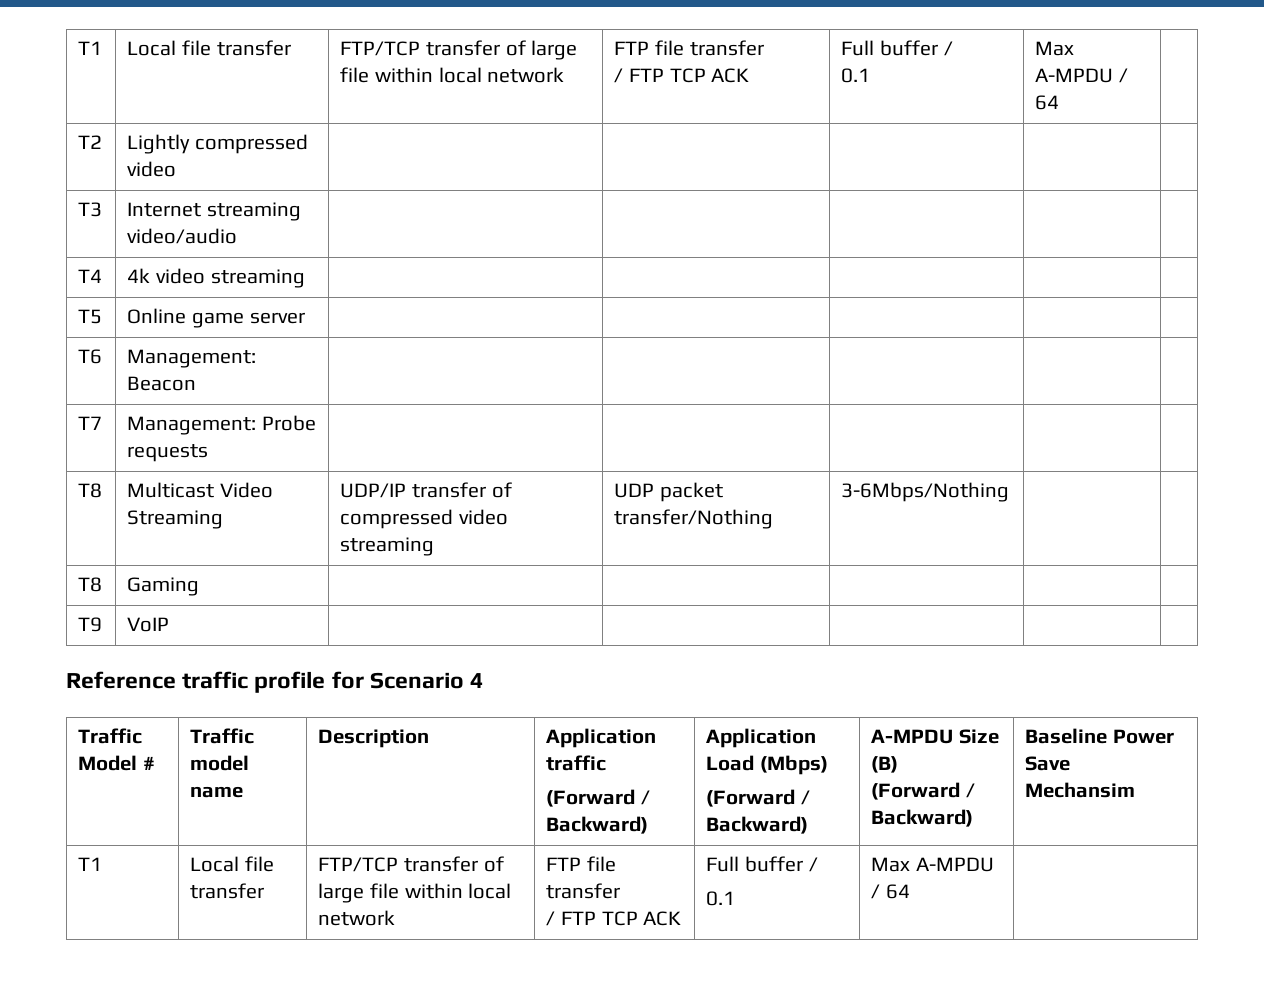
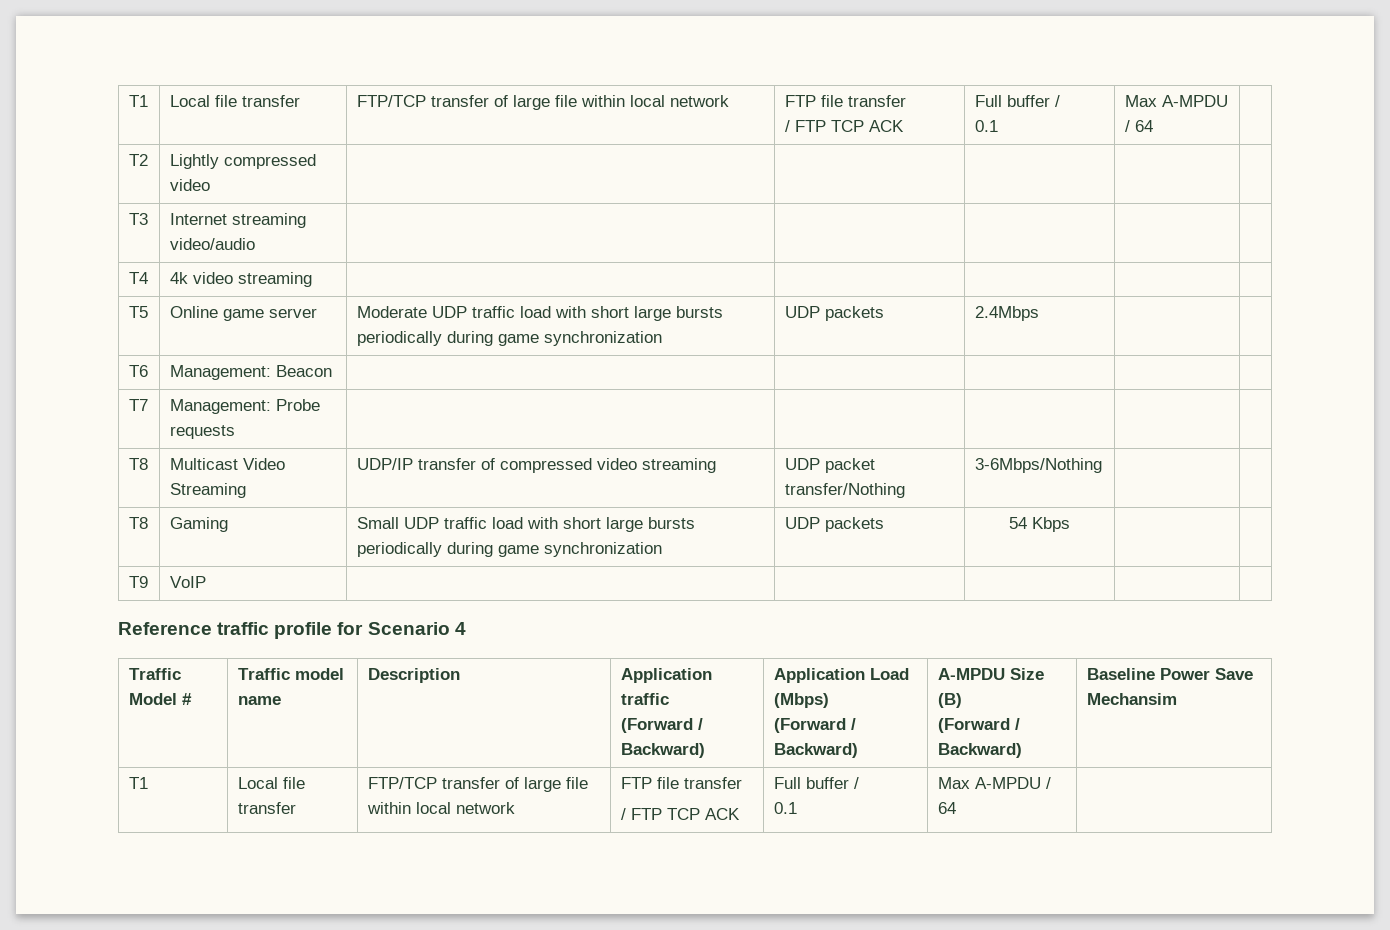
- T5 | Online game server | | | | |
+ T5 | Online game server | Moderate UDP traffic load with short large bursts periodically during game synchronization | UDP packets | 2.4Mbps | |
- T8 | Gaming | | | | |
+ T8 | Gaming | Small UDP traffic load with short large bursts periodically during game synchronization | UDP packets | 54 Kbps | |

